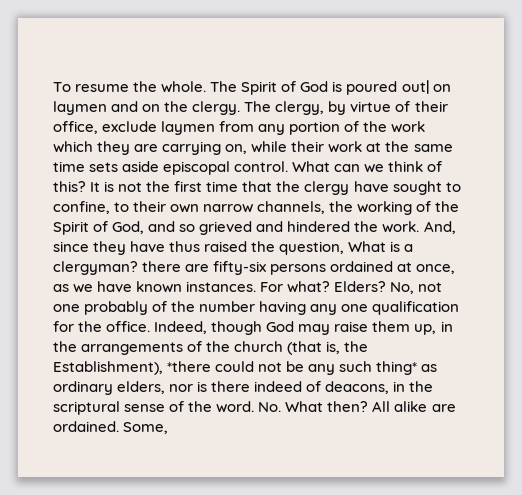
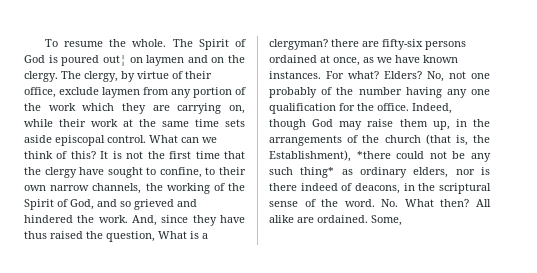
- The Spirit of God is poured out| on laymen and on the clergy.
+ The Spirit of God is poured out¦ on laymen and on the clergy.

